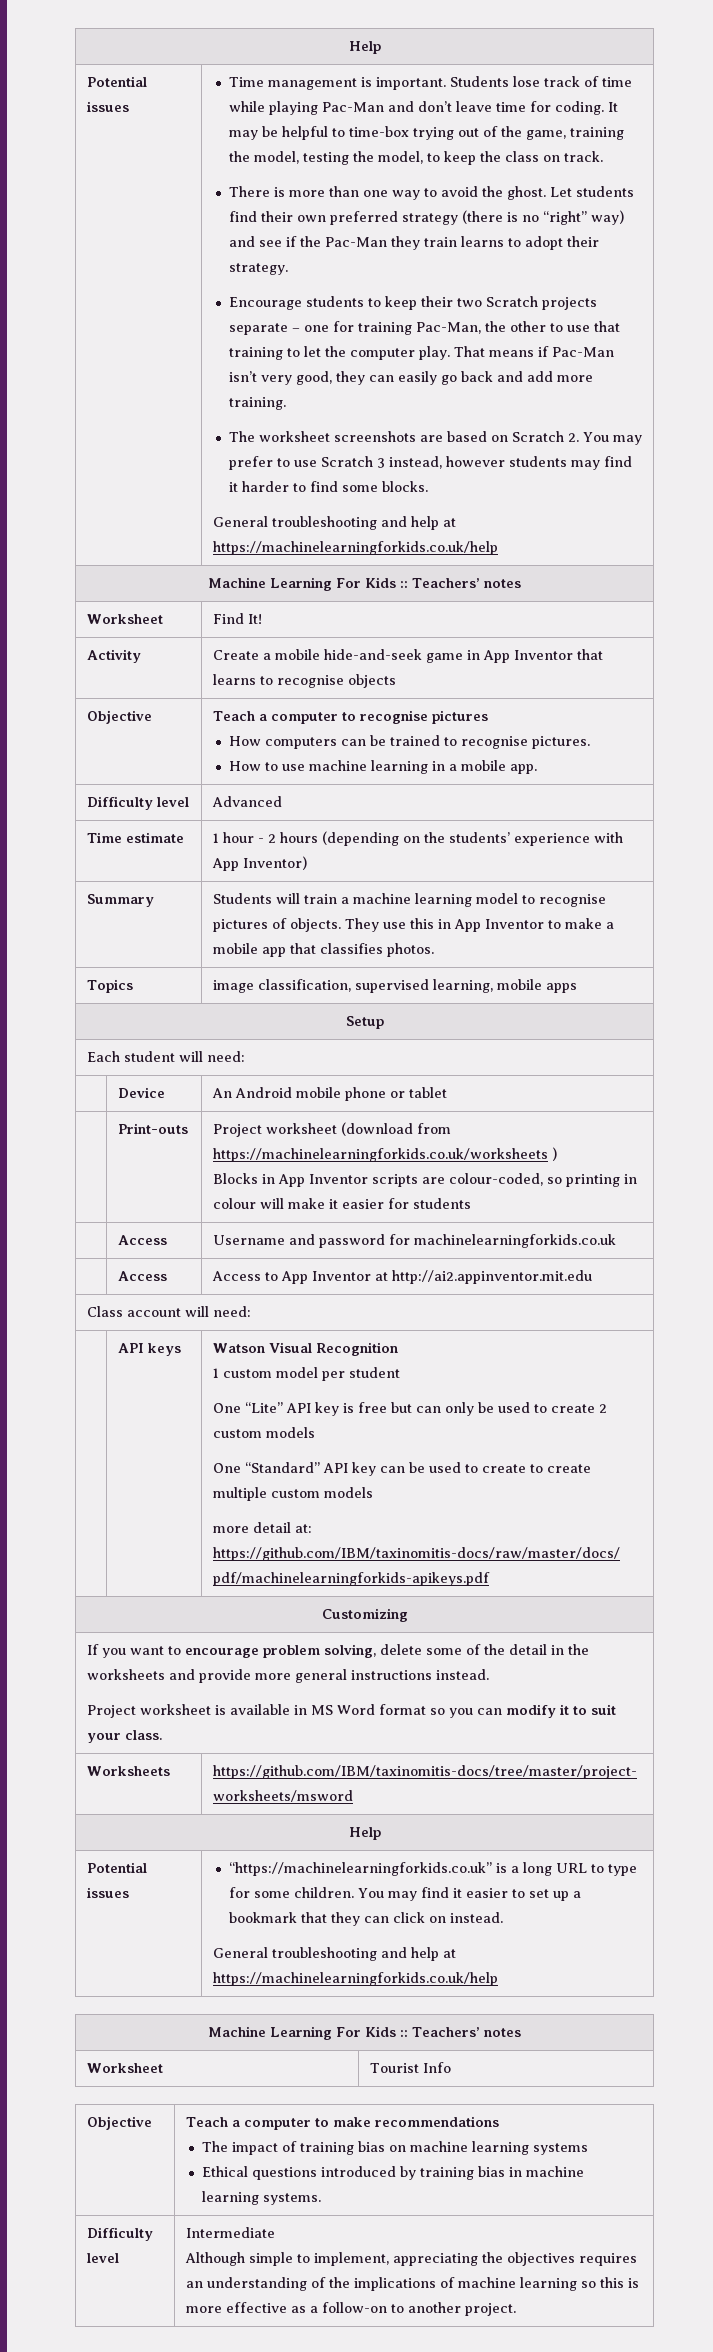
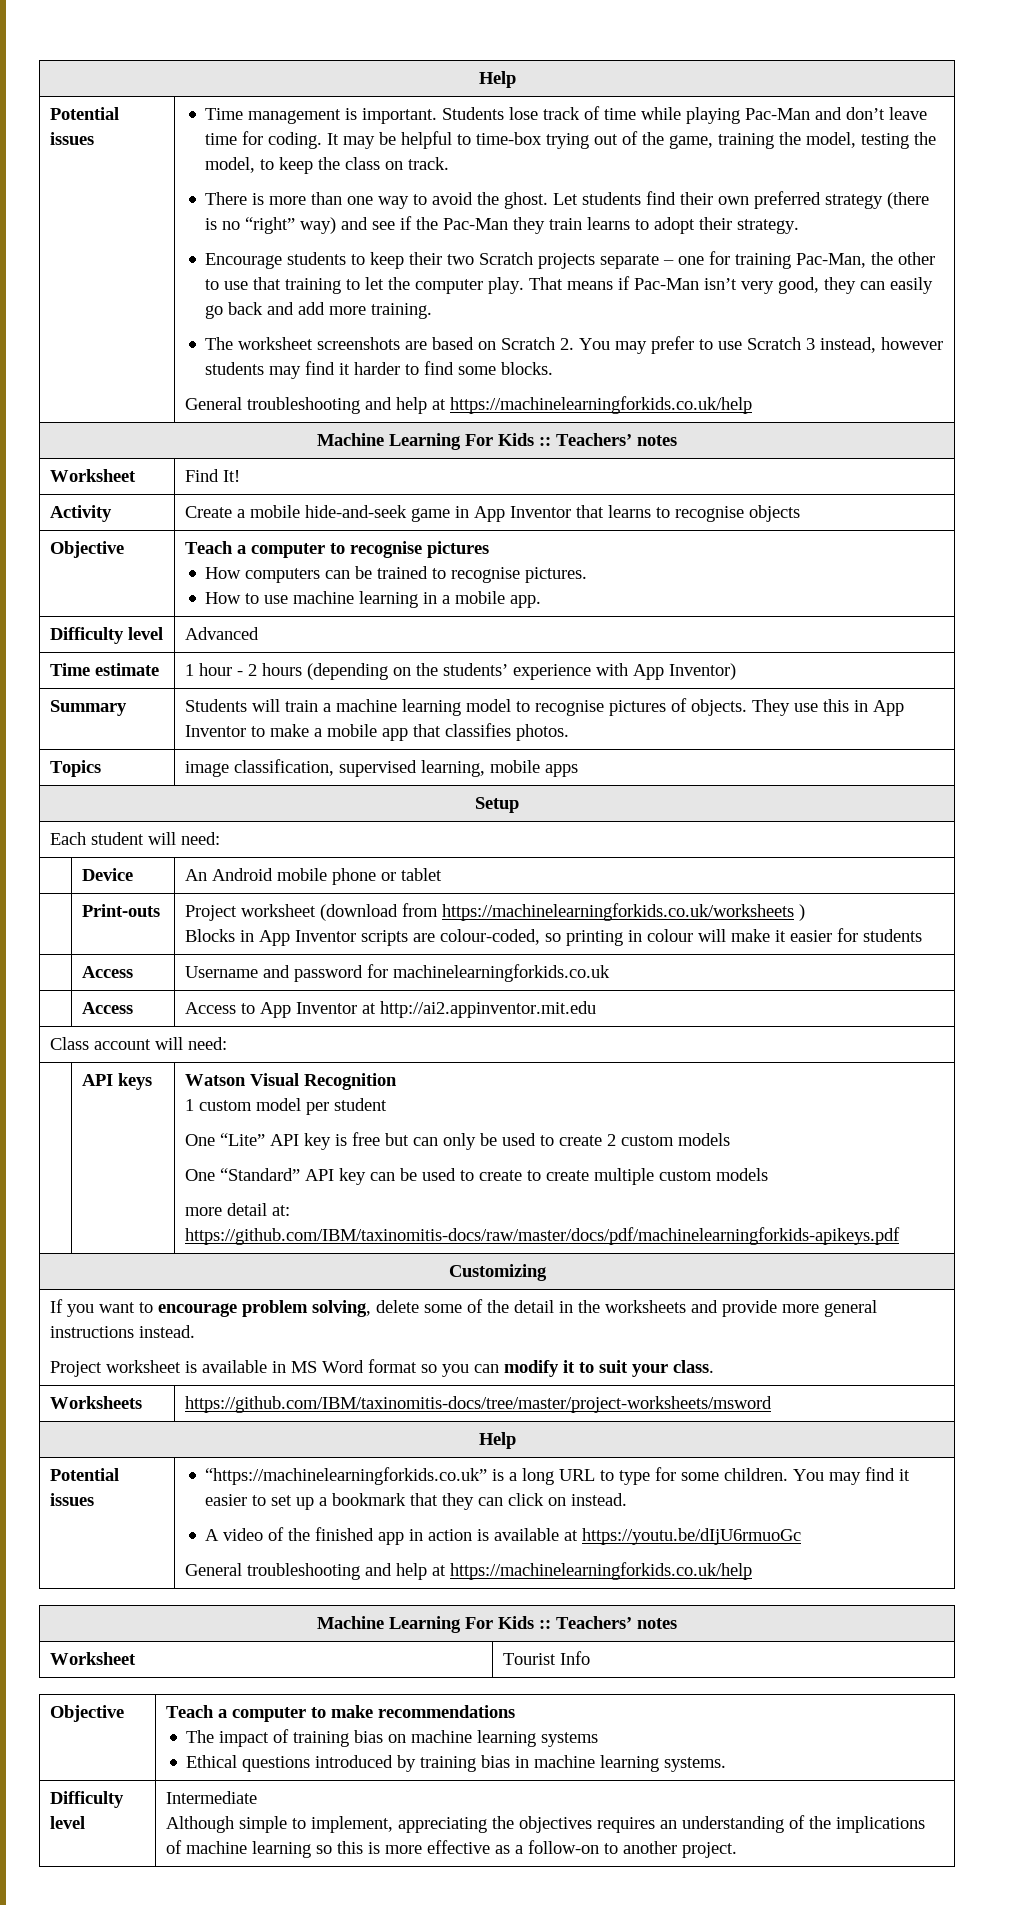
+ A video of the finished app in action is available at https://youtu.be/dIjU6rmuoGc

